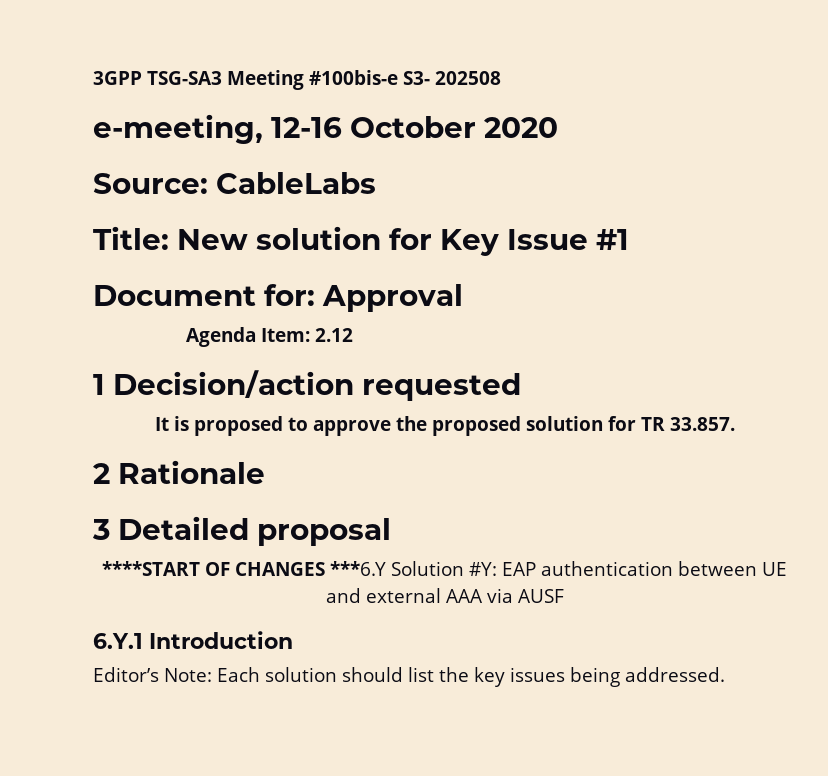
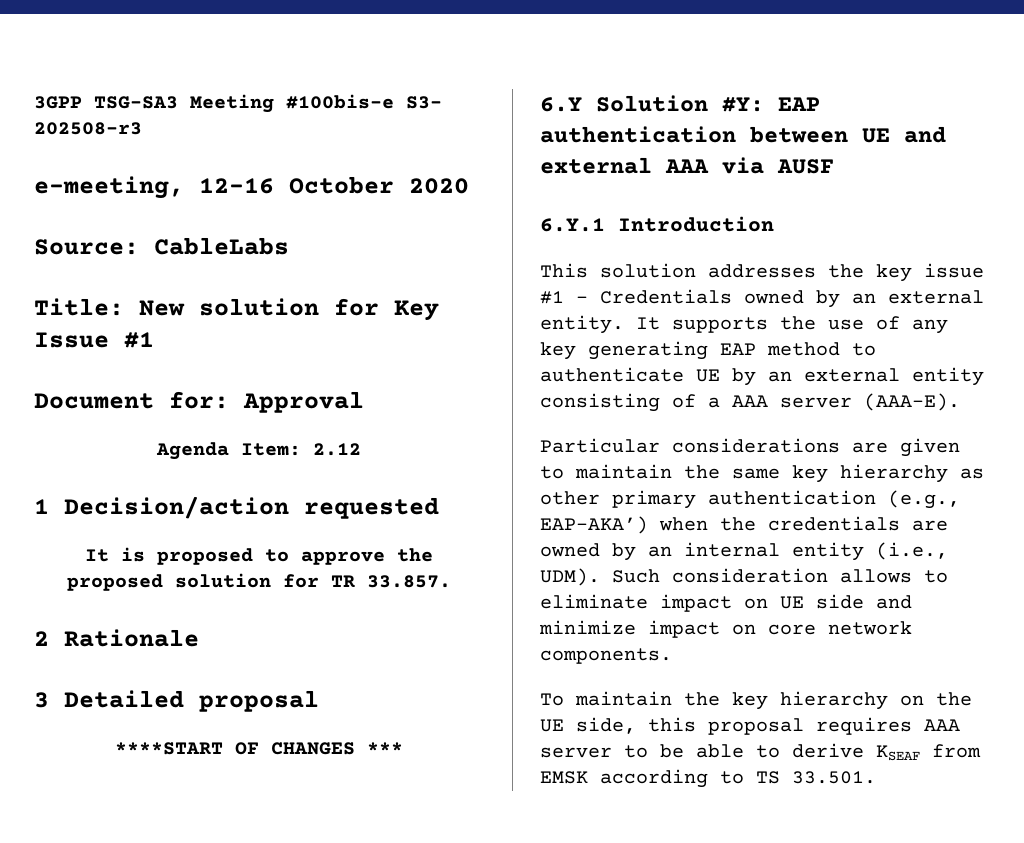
- 3GPP TSG-SA3 Meeting #100bis-e S3- 202508
+ 3GPP TSG-SA3 Meeting #100bis-e S3- 202508-r3
- ****START OF CHANGES ***6.Y Solution #Y: EAP authentication between UE and external AAA via AUSF
+ ****START OF CHANGES ***
+ 6.Y Solution #Y: EAP authentication between UE and external AAA via AUSF
- Editor’s Note: Each solution should list the key issues being addressed.
+ This solution addresses the key issue #1 - Credentials owned by an external entity. It supports the use of any key generating EAP method to authenticate UE by an external entity consisting of a AAA server (AAA-E).
+ Particular considerations are given to maintain the same key hierarchy as other primary authentication (e.g., EAP-AKA’) when the credentials are owned by an internal entity (i.e., UDM). Such consideration allows to eliminate impact on UE side and minimize impact on core network components.
+ To maintain the key hierarchy on the UE side, this proposal requires AAA server to be able to derive KSEAF from EMSK according to TS 33.501.

